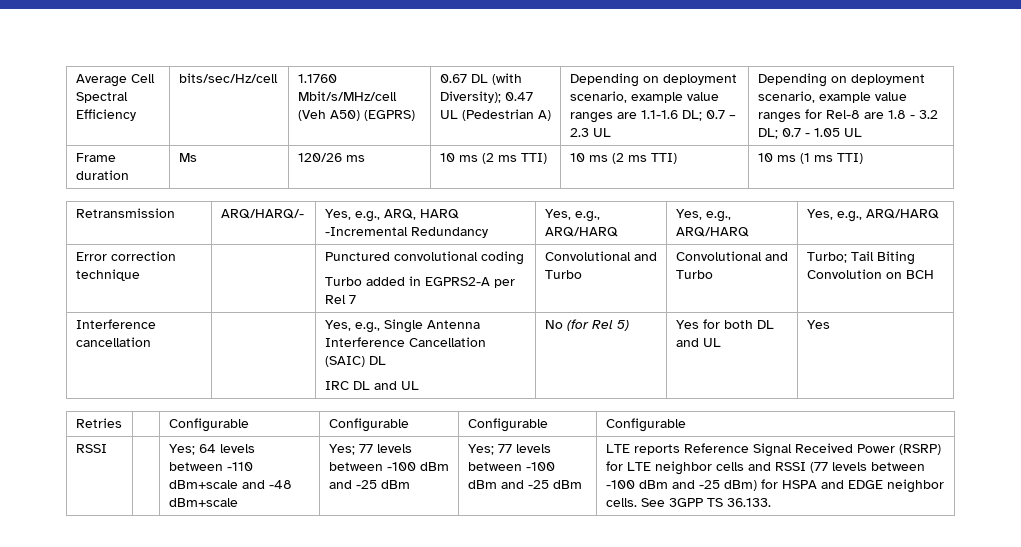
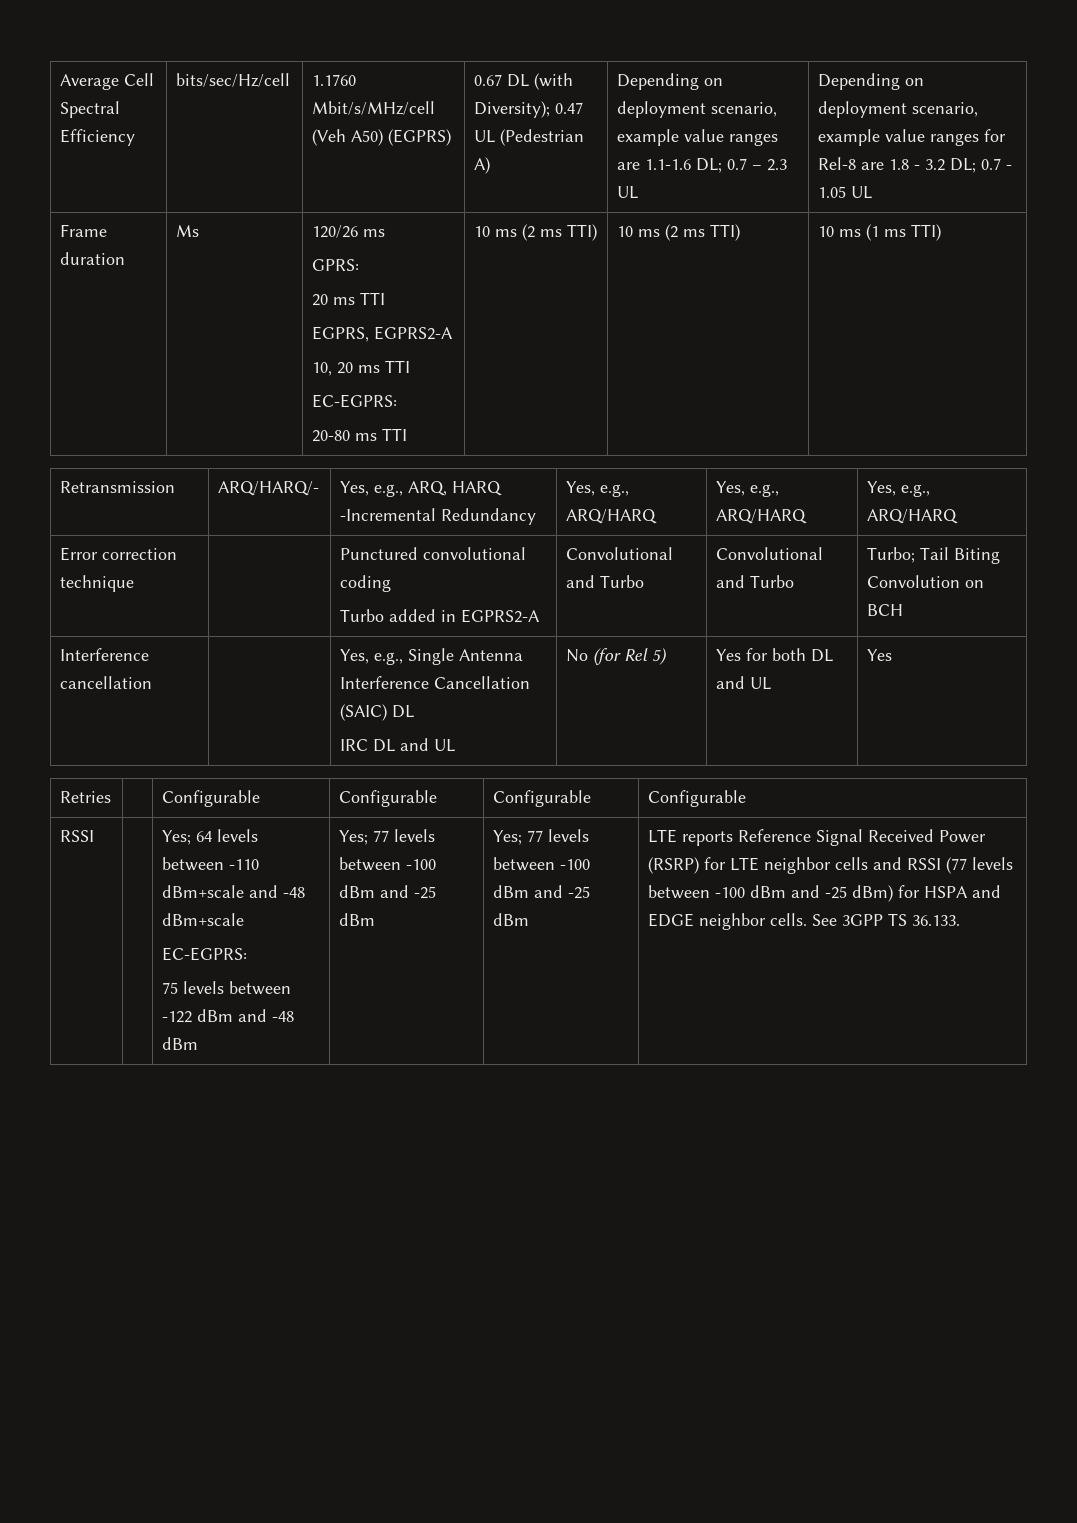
- Frame duration | Ms | 120/26 ms | 10 ms (2 ms TTI) | 10 ms (2 ms TTI) | 10 ms (1 ms TTI)
+ Frame duration | Ms | 120/26 ms
+ GPRS:
+ 20 ms TTI
+ EGPRS, EGPRS2-A
+ 10, 20 ms TTI
+ EC-EGPRS:
+ 20-80 ms TTI | 10 ms (2 ms TTI) | 10 ms (2 ms TTI) | 10 ms (1 ms TTI)
  Error correction technique | | Punctured convolutional coding
- Turbo added in EGPRS2-A per Rel 7 | Convolutional and Turbo | Convolutional and Turbo | Turbo; Tail Biting Convolution on BCH
+ Turbo added in EGPRS2-A | Convolutional and Turbo | Convolutional and Turbo | Turbo; Tail Biting Convolution on BCH
  Yes; 64 levels between -110 dBm+scale and -48 dBm+scale
+ EC-EGPRS:
+ 75 levels between -122 dBm and -48 dBm

